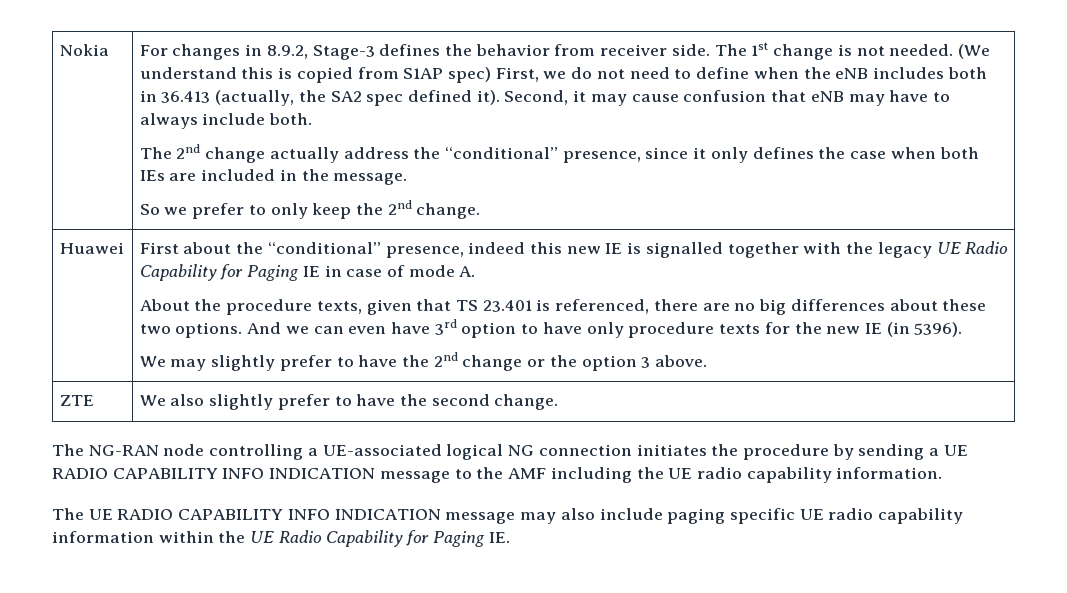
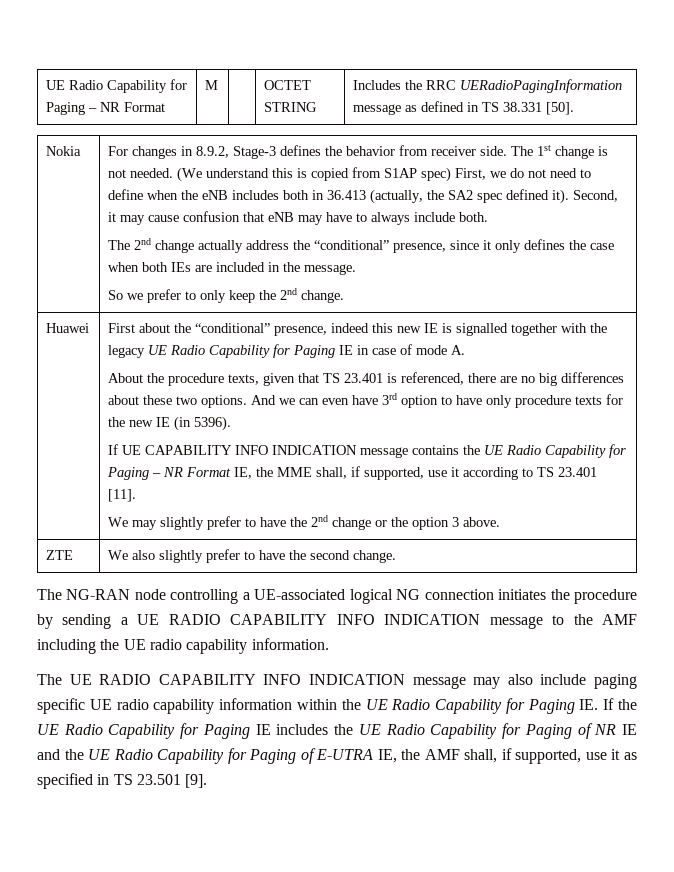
+ UE Radio Capability for Paging – NR Format | M | | OCTET STRING | Includes the RRC UERadioPagingInformation message as defined in TS 38.331 [50].
+ If UE CAPABILITY INFO INDICATION message contains the UE Radio Capability for Paging – NR Format IE, the MME shall, if supported, use it according to TS 23.401 [11].
- The UE RADIO CAPABILITY INFO INDICATION message may also include paging specific UE radio capability information within the UE Radio Capability for Paging IE.
+ The UE RADIO CAPABILITY INFO INDICATION message may also include paging specific UE radio capability information within the UE Radio Capability for Paging IE. If the UE Radio Capability for Paging IE includes the UE Radio Capability for Paging of NR IE and the UE Radio Capability for Paging of E-UTRA IE, the AMF shall, if supported, use it as specified in TS 23.501 [9].

